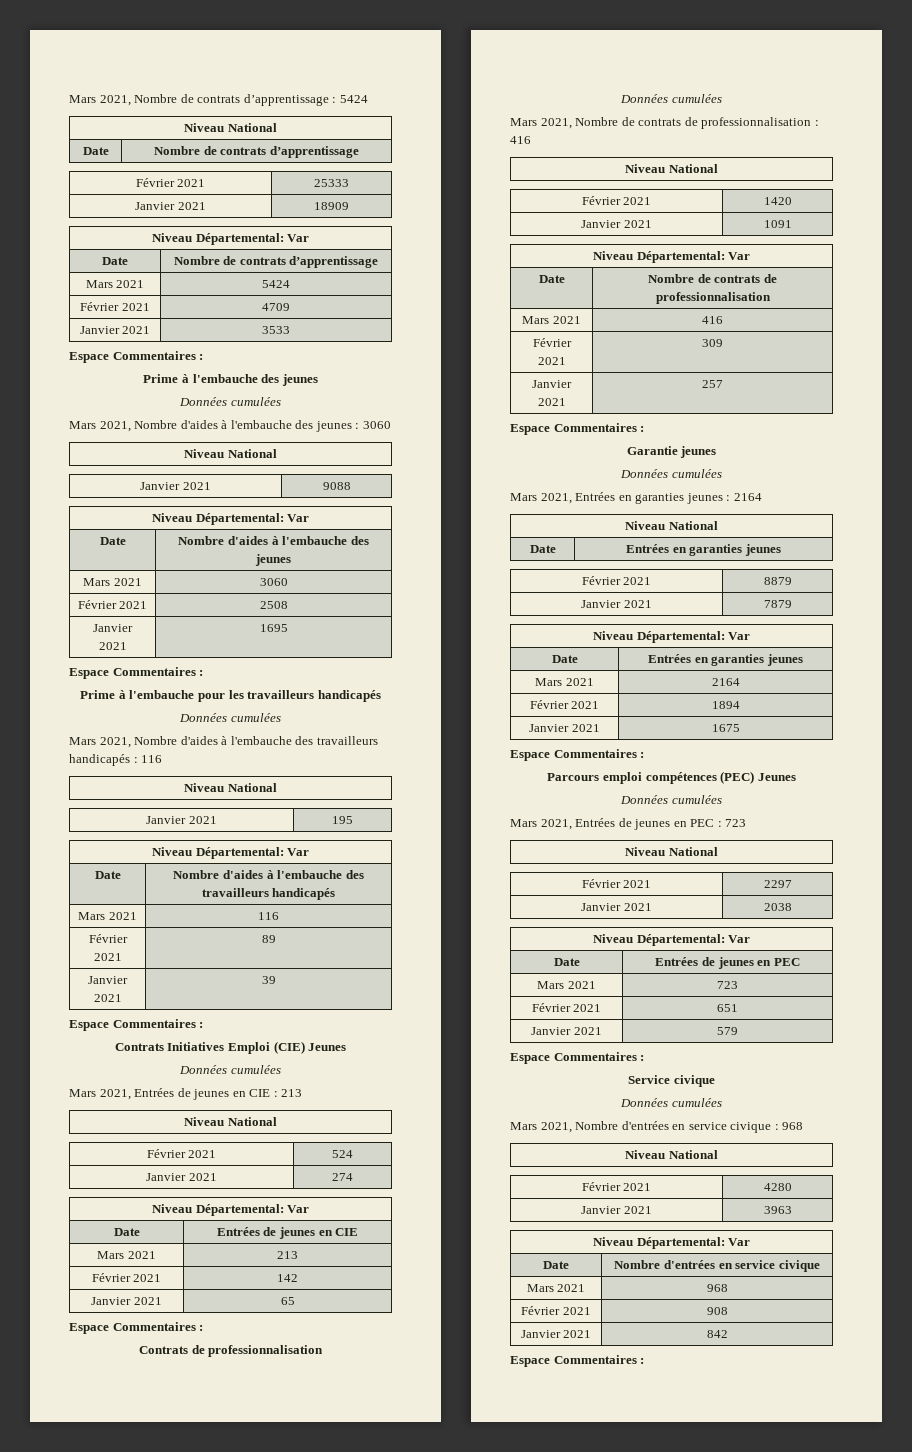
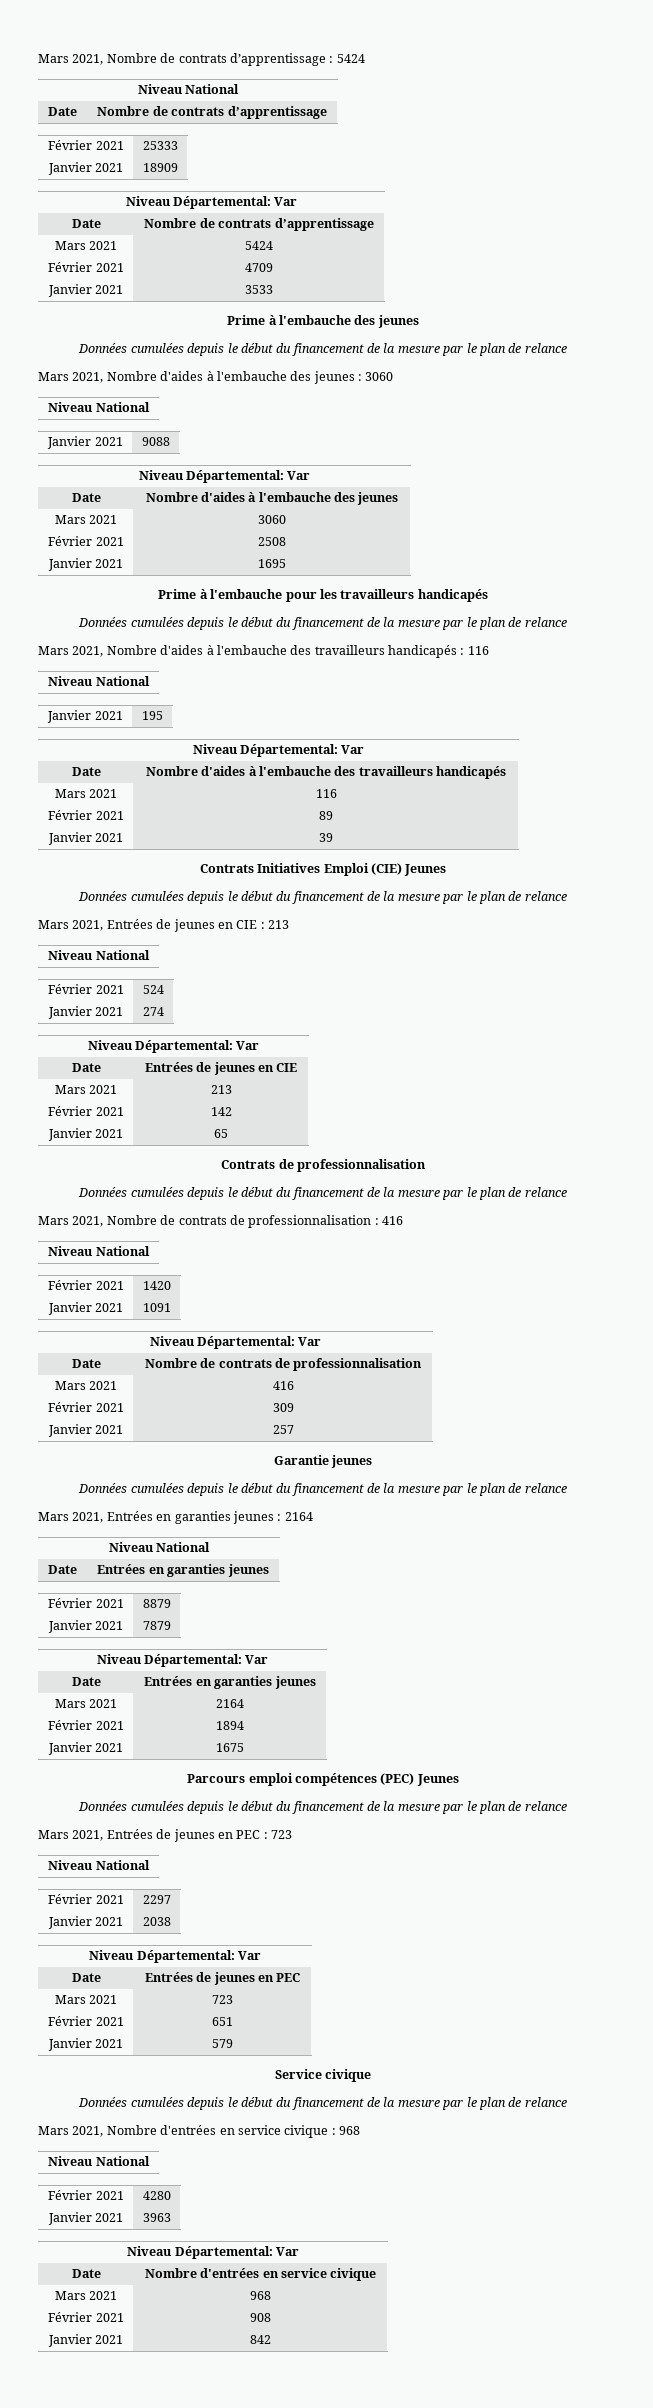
  Janvier 2021 | 3533
- Espace Commentaires :
  Prime à l'embauche des jeunes
- Données cumulées
+ Données cumulées depuis le début du financement de la mesure par le plan de relance
  Janvier 2021 | 1695
- Espace Commentaires :
  Prime à l'embauche pour les travailleurs handicapés
- Données cumulées
+ Données cumulées depuis le début du financement de la mesure par le plan de relance
  Janvier 2021 | 39
- Espace Commentaires :
  Contrats Initiatives Emploi (CIE) Jeunes
- Données cumulées
+ Données cumulées depuis le début du financement de la mesure par le plan de relance
  Janvier 2021 | 65
- Espace Commentaires :
  Contrats de professionnalisation
- Données cumulées
+ Données cumulées depuis le début du financement de la mesure par le plan de relance
  Janvier 2021 | 257
- Espace Commentaires :
  Garantie jeunes
- Données cumulées
+ Données cumulées depuis le début du financement de la mesure par le plan de relance
  Janvier 2021 | 1675
- Espace Commentaires :
  Parcours emploi compétences (PEC) Jeunes
- Données cumulées
+ Données cumulées depuis le début du financement de la mesure par le plan de relance
  Janvier 2021 | 579
- Espace Commentaires :
  Service civique
- Données cumulées
+ Données cumulées depuis le début du financement de la mesure par le plan de relance
  Janvier 2021 | 842
- Espace Commentaires :

